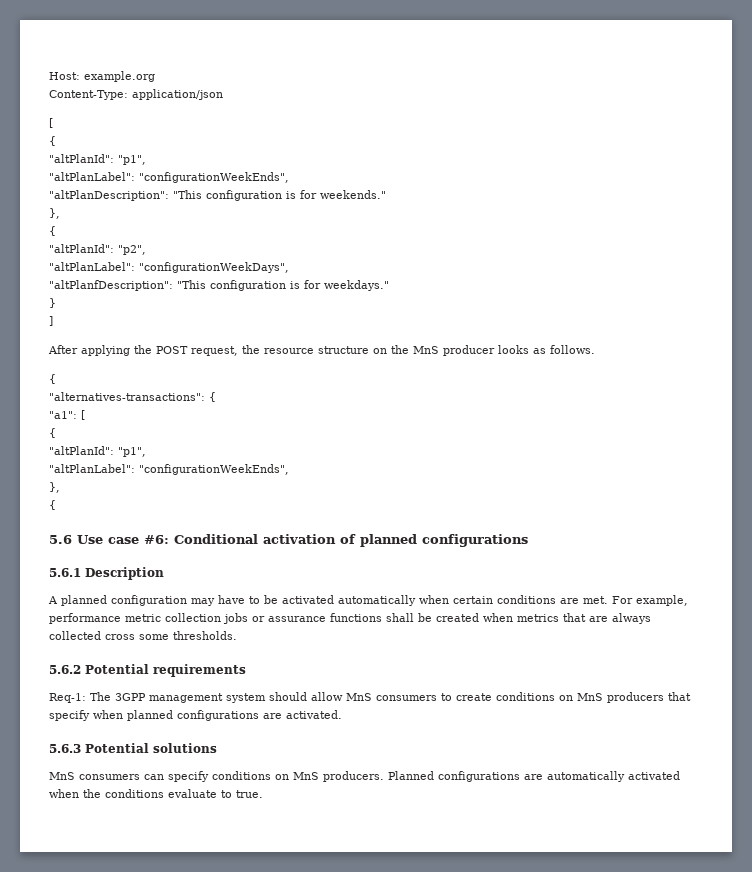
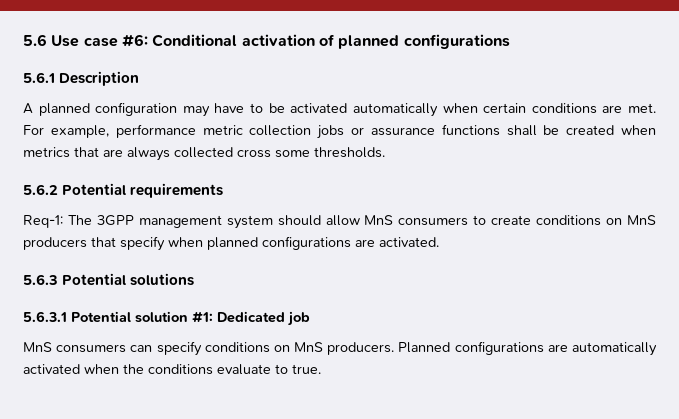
- Host: example.org
- Content-Type: application/json
- [
- {
- "altPlanId": "p1",
- "altPlanLabel": "configurationWeekEnds",
- "altPlanDescription": "This configuration is for weekends."
- },
- {
- "altPlanId": "p2",
- "altPlanLabel": "configurationWeekDays",
- "altPlanfDescription": "This configuration is for weekdays."
- }
- ]
- After applying the POST request, the resource structure on the MnS producer looks as follows.
- {
- "alternatives-transactions": {
- "a1": [
- {
- "altPlanId": "p1",
- "altPlanLabel": "configurationWeekEnds",
- },
- {
+ 5.6.3.1 Potential solution #1: Dedicated job

